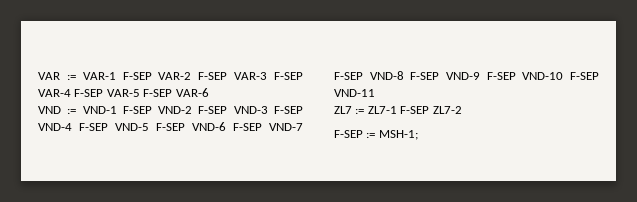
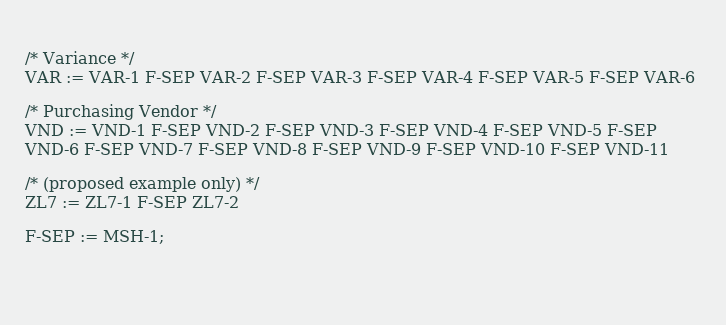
+ /* Variance */
+ /* Purchasing Vendor */
+ /* (proposed example only) */

